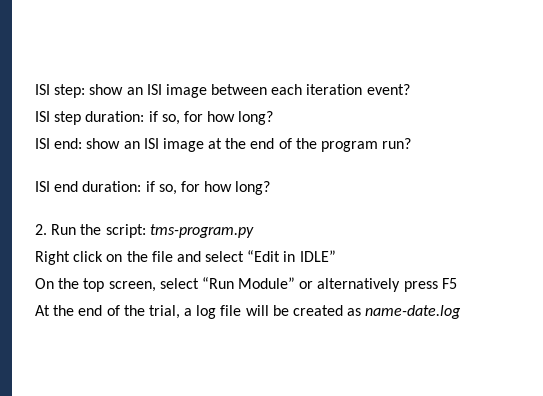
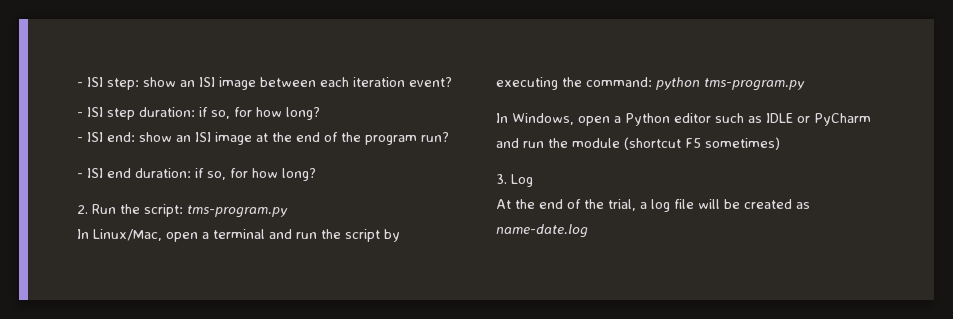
- ISI step: show an ISI image between each iteration event?
+ - ISI step: show an ISI image between each iteration event?
- ISI step duration: if so, for how long?
+ - ISI step duration: if so, for how long?
- ISI end: show an ISI image at the end of the program run?
+ - ISI end: show an ISI image at the end of the program run?
- ISI end duration: if so, for how long?
+ - ISI end duration: if so, for how long?
- Right click on the file and select “Edit in IDLE”
- On the top screen, select “Run Module” or alternatively press F5
+ In Linux/Mac, open a terminal and run the script by executing the command: python tms-program.py
+ In Windows, open a Python editor such as IDLE or PyCharm and run the module (shortcut F5 sometimes)
+ 3. Log

